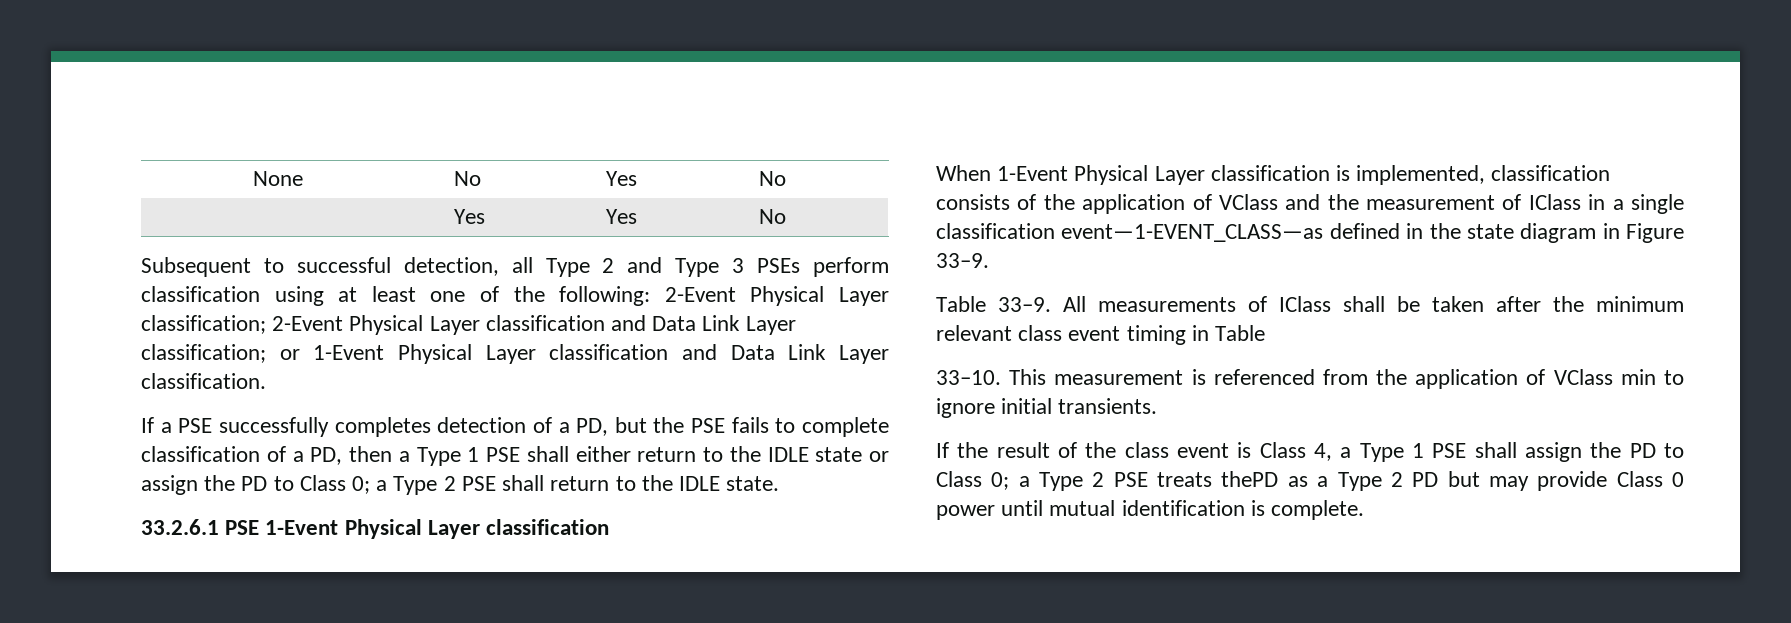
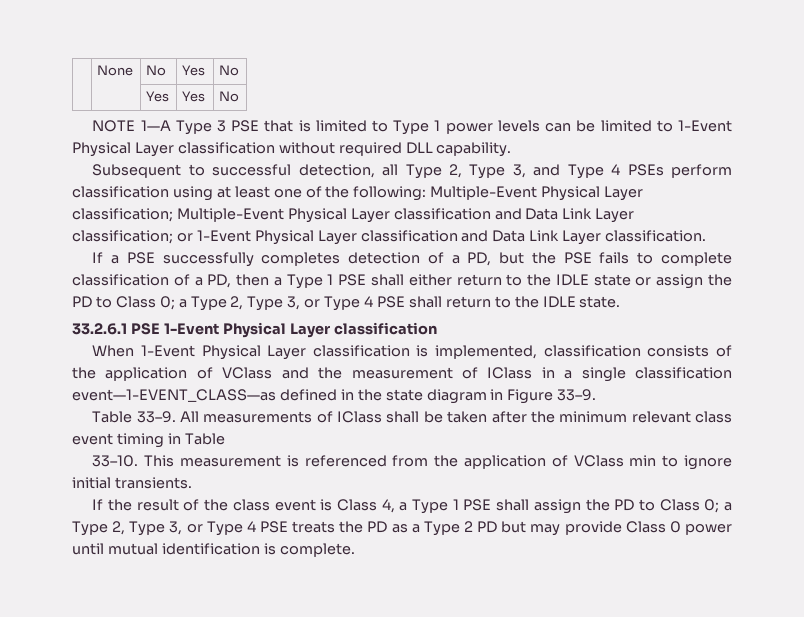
+ NOTE 1—A Type 3 PSE that is limited to Type 1 power levels can be limited to 1-Event Physical Layer classification without required DLL capability.
- Subsequent to successful detection, all Type 2 and Type 3 PSEs perform classification using at least one of the following: 2-Event Physical Layer classification; 2-Event Physical Layer classification and Data Link Layer classification; or 1-Event Physical Layer classification and Data Link Layer classification.
+ Subsequent to successful detection, all Type 2, Type 3, and Type 4 PSEs perform classification using at least one of the following: Multiple-Event Physical Layer classification; Multiple-Event Physical Layer classification and Data Link Layer classification; or 1-Event Physical Layer classification and Data Link Layer classification.
- If a PSE successfully completes detection of a PD, but the PSE fails to complete classification of a PD, then a Type 1 PSE shall either return to the IDLE state or assign the PD to Class 0; a Type 2 PSE shall return to the IDLE state.
+ If a PSE successfully completes detection of a PD, but the PSE fails to complete classification of a PD, then a Type 1 PSE shall either return to the IDLE state or assign the PD to Class 0; a Type 2, Type 3, or Type 4 PSE shall return to the IDLE state.
- If the result of the class event is Class 4, a Type 1 PSE shall assign the PD to Class 0; a Type 2 PSE treats thePD as a Type 2 PD but may provide Class 0 power until mutual identification is complete.
+ If the result of the class event is Class 4, a Type 1 PSE shall assign the PD to Class 0; a Type 2, Type 3, or Type 4 PSE treats the PD as a Type 2 PD but may provide Class 0 power until mutual identification is complete.

